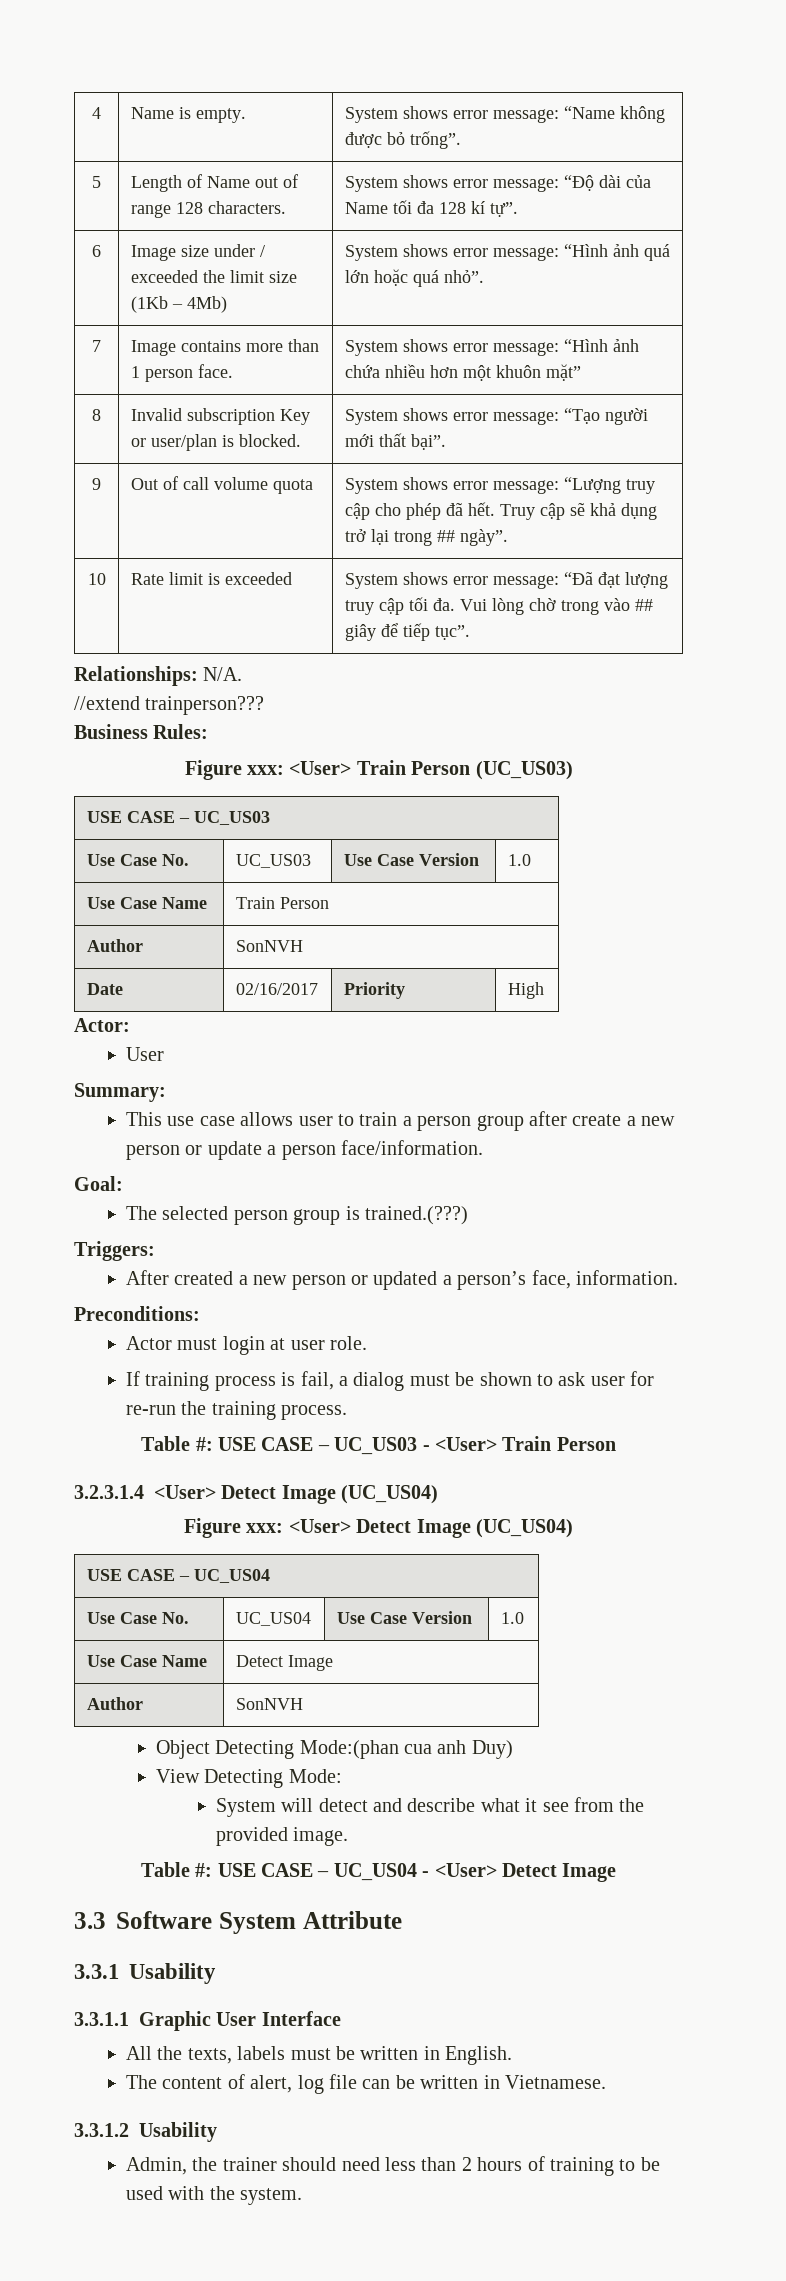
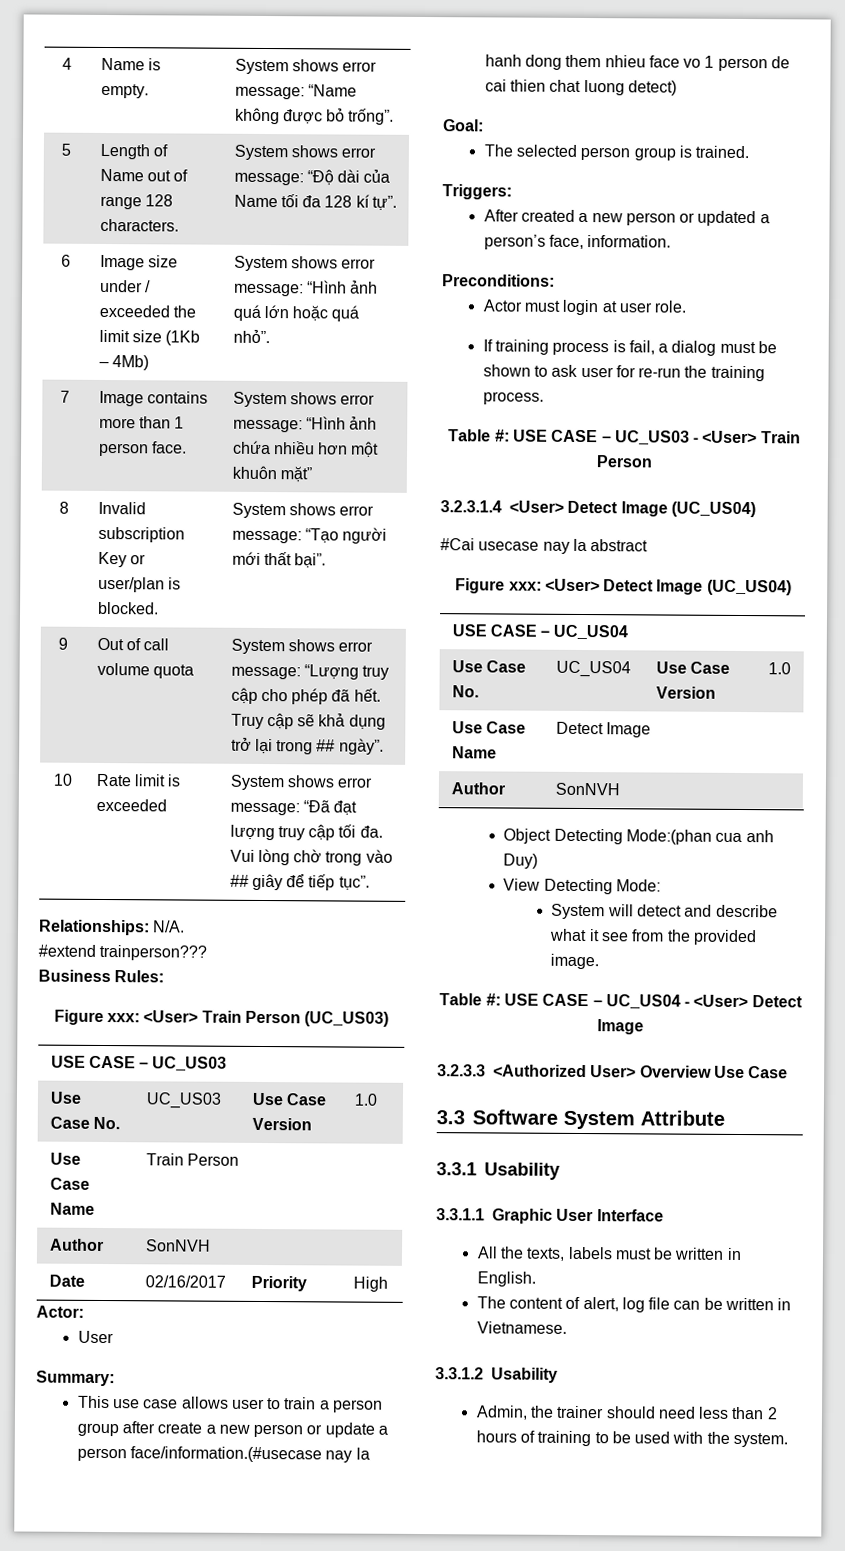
- //extend trainperson???
+ #extend trainperson???
- This use case allows user to train a person group after create a new person or update a person face/information.
+ This use case allows user to train a person group after create a new person or update a person face/information.(#usecase nay la hanh dong them nhieu face vo 1 person de cai thien chat luong detect)
- The selected person group is trained.(???)
+ The selected person group is trained.
+ #Cai usecase nay la abstract
+ 3.2.3.3 <Authorized User> Overview Use Case

